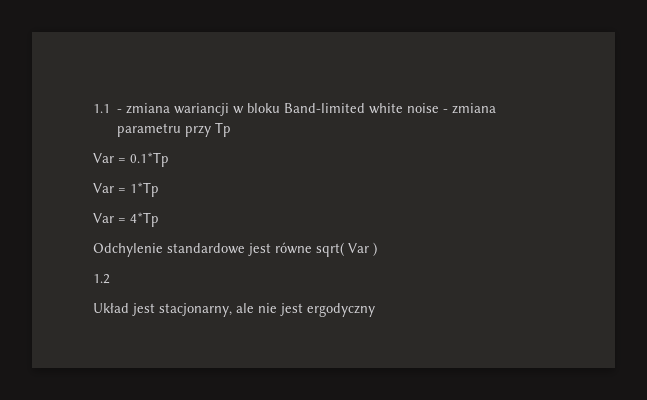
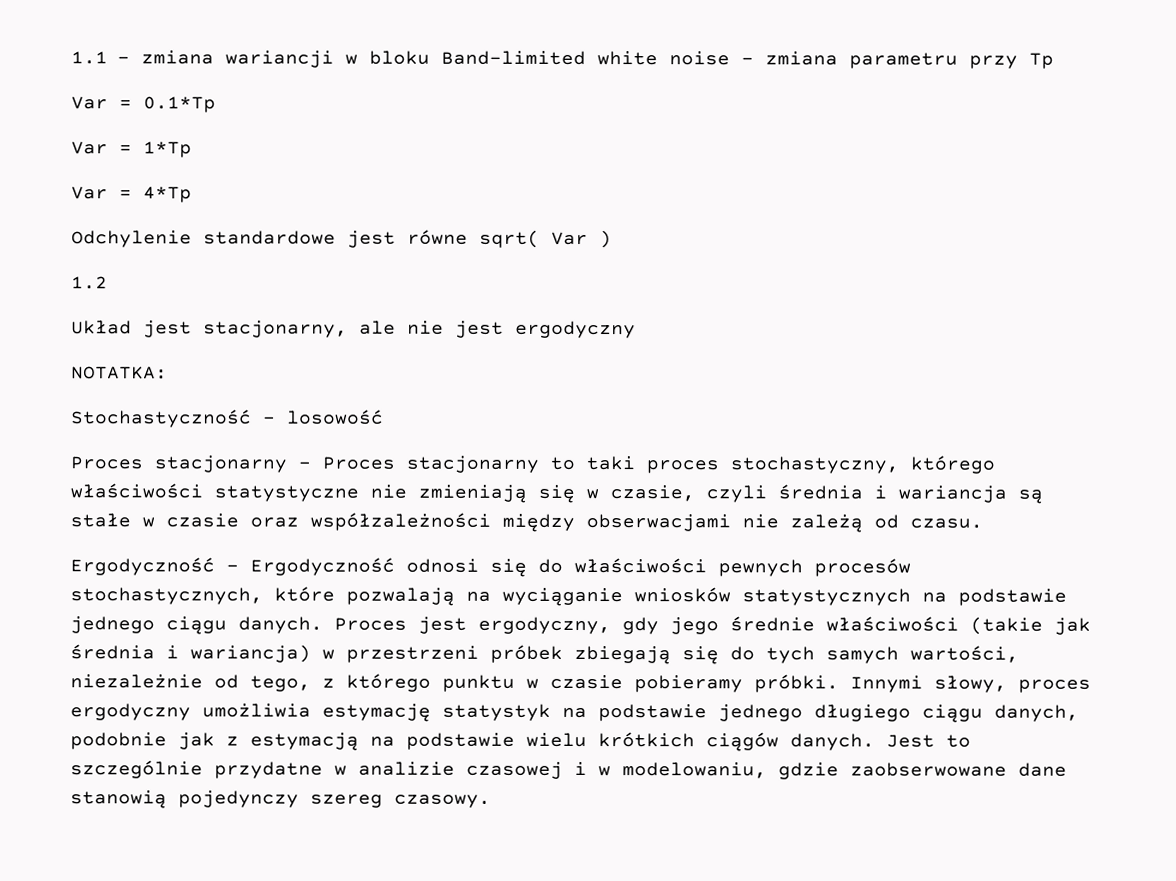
+ NOTATKA:
+ Stochastyczność – losowość
+ Proces stacjonarny - Proces stacjonarny to taki proces stochastyczny, którego właściwości statystyczne nie zmieniają się w czasie, czyli średnia i wariancja są stałe w czasie oraz współzależności między obserwacjami nie zależą od czasu.
+ Ergodyczność - Ergodyczność odnosi się do właściwości pewnych procesów stochastycznych, które pozwalają na wyciąganie wniosków statystycznych na podstawie jednego ciągu danych. Proces jest ergodyczny, gdy jego średnie właściwości (takie jak średnia i wariancja) w przestrzeni próbek zbiegają się do tych samych wartości, niezależnie od tego, z którego punktu w czasie pobieramy próbki. Innymi słowy, proces ergodyczny umożliwia estymację statystyk na podstawie jednego długiego ciągu danych, podobnie jak z estymacją na podstawie wielu krótkich ciągów danych. Jest to szczególnie przydatne w analizie czasowej i w modelowaniu, gdzie zaobserwowane dane stanowią pojedynczy szereg czasowy.

